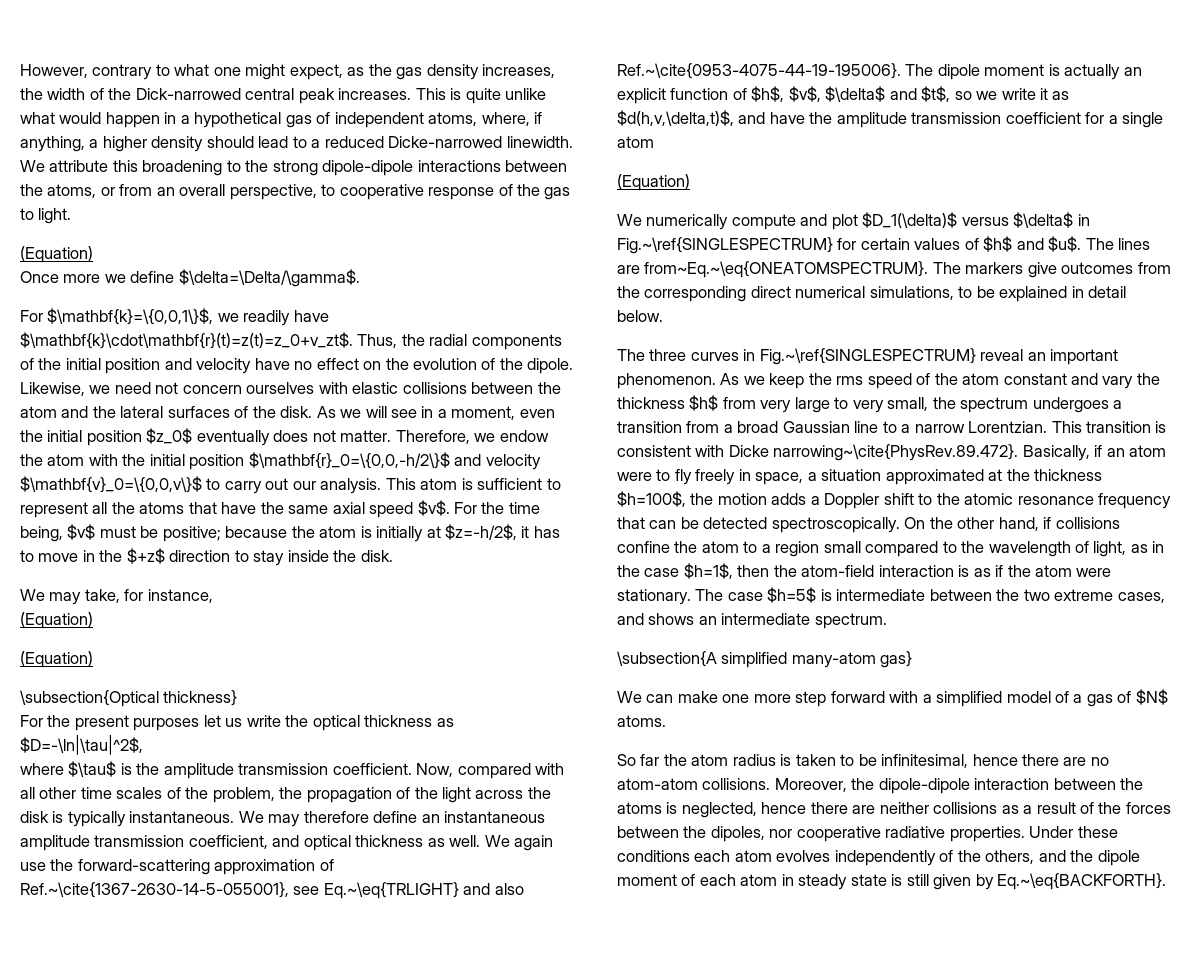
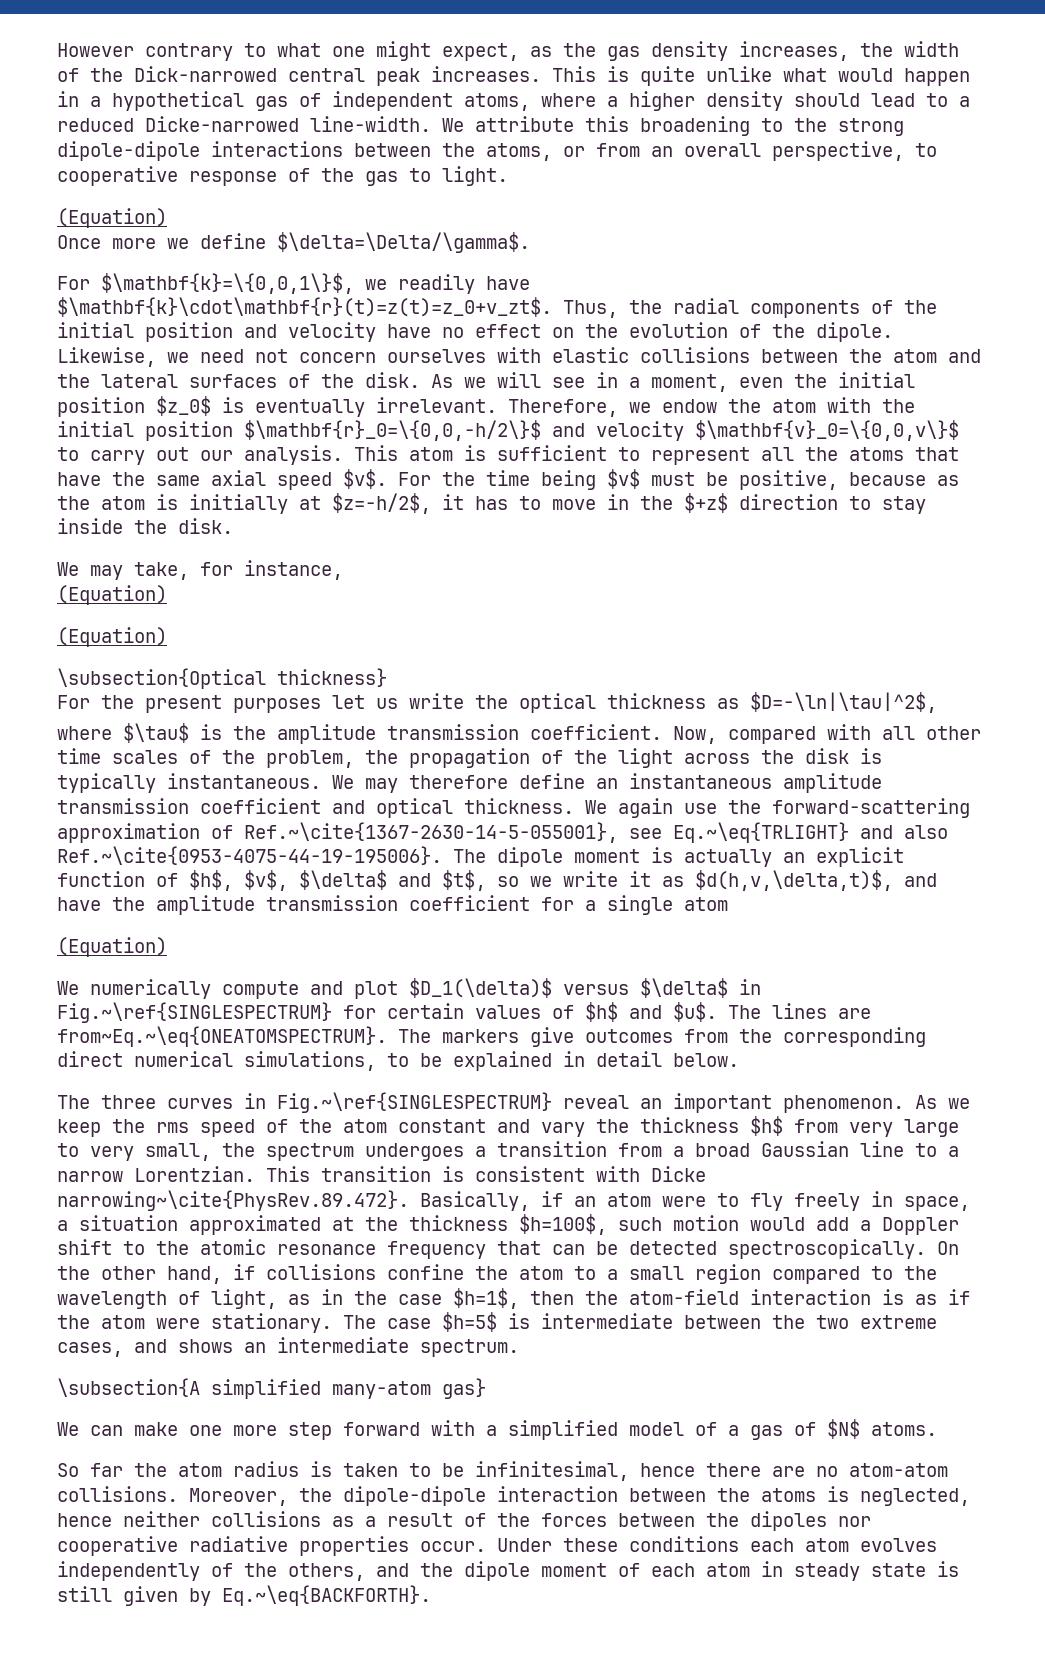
- However, contrary to what one might expect, as the gas density increases, the width of the Dick-narrowed central peak increases.
+ However contrary to what one might expect, as the gas density increases, the width of the Dick-narrowed central peak increases.
- This is quite unlike what would happen in a hypothetical gas of independent atoms, where, if anything, a higher density should lead to a reduced Dicke-narrowed linewidth.
+ This is quite unlike what would happen in a hypothetical gas of independent atoms, where a higher density should lead to a reduced Dicke-narrowed line-width.
- As we will see in a moment, even the initial position $z_0$ eventually does not matter.
+ As we will see in a moment, even the initial position $z_0$ is eventually irrelevant.
- For the time being, $v$ must be positive; because the atom is initially at $z=-h/2$, it has to move in the $+z$ direction to stay inside the disk.
+ For the time being $v$ must be positive, because as the atom is initially at $z=-h/2$, it has to move in the $+z$ direction to stay inside the disk.
- We may therefore define an instantaneous amplitude transmission coefficient, and optical thickness as well.
+ We may therefore define an instantaneous amplitude transmission coefficient and optical thickness.
- This transition is consistent with Dicke narrowing~\cite{PhysRev.89.472}. Basically, if an atom were to fly freely in space, a situation approximated at the thickness $h=100$, the motion adds a Doppler shift to the atomic resonance frequency that can be detected spectroscopically.
+ This transition is consistent with Dicke narrowing~\cite{PhysRev.89.472}. Basically, if an atom were to fly freely in space, a situation approximated at the thickness $h=100$, such motion would add a Doppler shift to the atomic resonance frequency that can be detected spectroscopically.
- On the other hand, if collisions confine the atom to a region small compared to the wavelength of light, as in the case $h=1$, then the atom-field interaction is as if the atom were stationary.
+ On the other hand, if collisions confine the atom to a small region compared to the wavelength of light, as in the case $h=1$, then the atom-field interaction is as if the atom were stationary.
- Moreover, the dipole-dipole interaction between the atoms is neglected, hence there are neither collisions as a result of the forces between the dipoles, nor cooperative radiative properties.
+ Moreover, the dipole-dipole interaction between the atoms is neglected, hence neither collisions as a result of the forces between the dipoles nor cooperative radiative properties occur.

